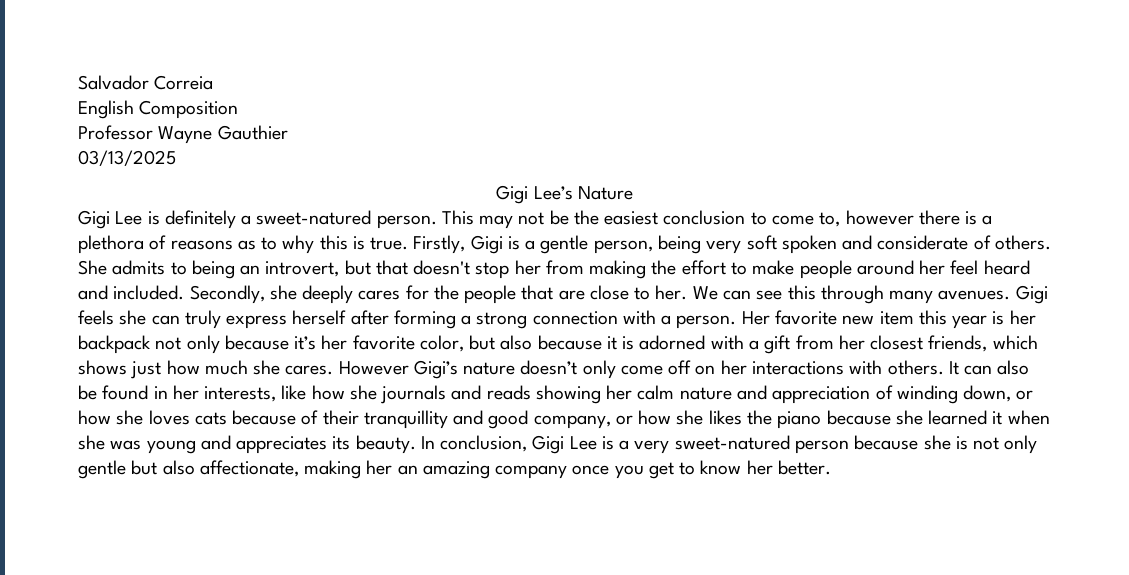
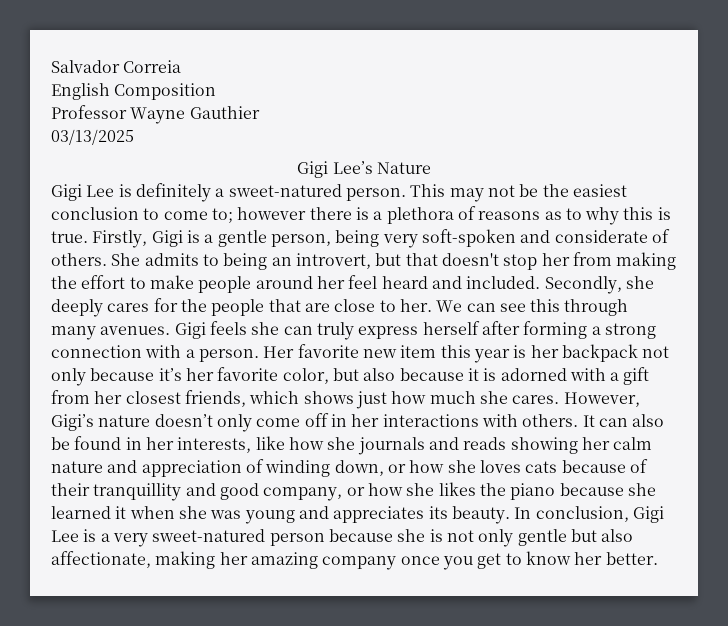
- This may not be the easiest conclusion to come to, however there is a plethora of reasons as to why this is true.
+ This may not be the easiest conclusion to come to; however there is a plethora of reasons as to why this is true.
- Firstly, Gigi is a gentle person, being very soft spoken and considerate of others.
+ Firstly, Gigi is a gentle person, being very soft-spoken and considerate of others.
- However Gigi’s nature doesn’t only come off on her interactions with others.
+ However, Gigi’s nature doesn’t only come off in her interactions with others.
- In conclusion, Gigi Lee is a very sweet-natured person because she is not only gentle but also affectionate, making her an amazing company once you get to know her better.
+ In conclusion, Gigi Lee is a very sweet-natured person because she is not only gentle but also affectionate, making her amazing company once you get to know her better.

